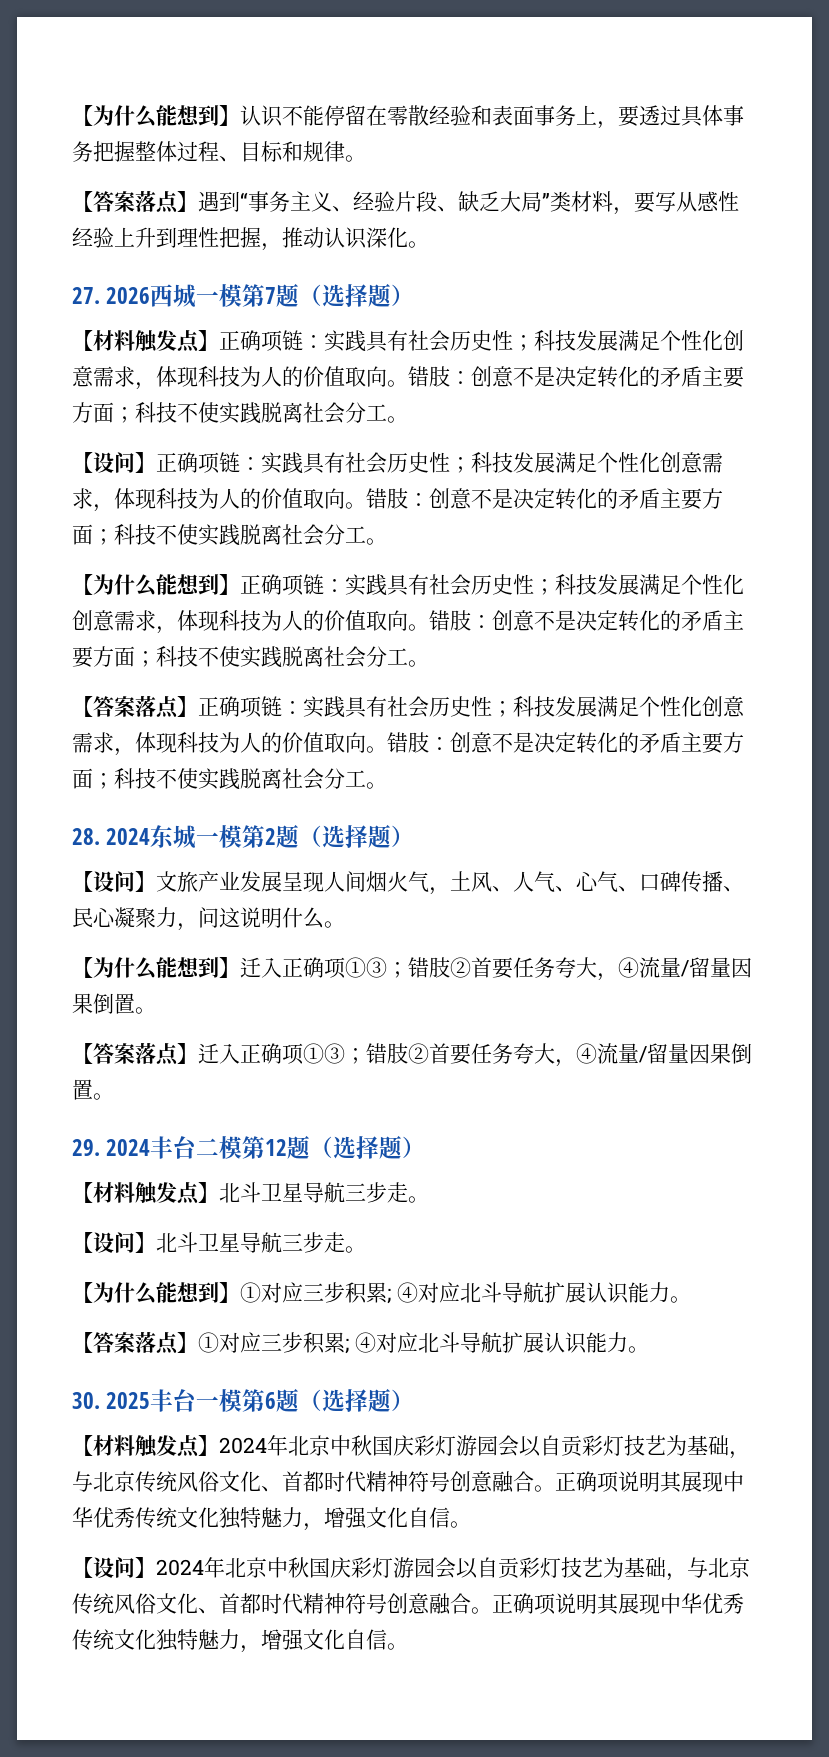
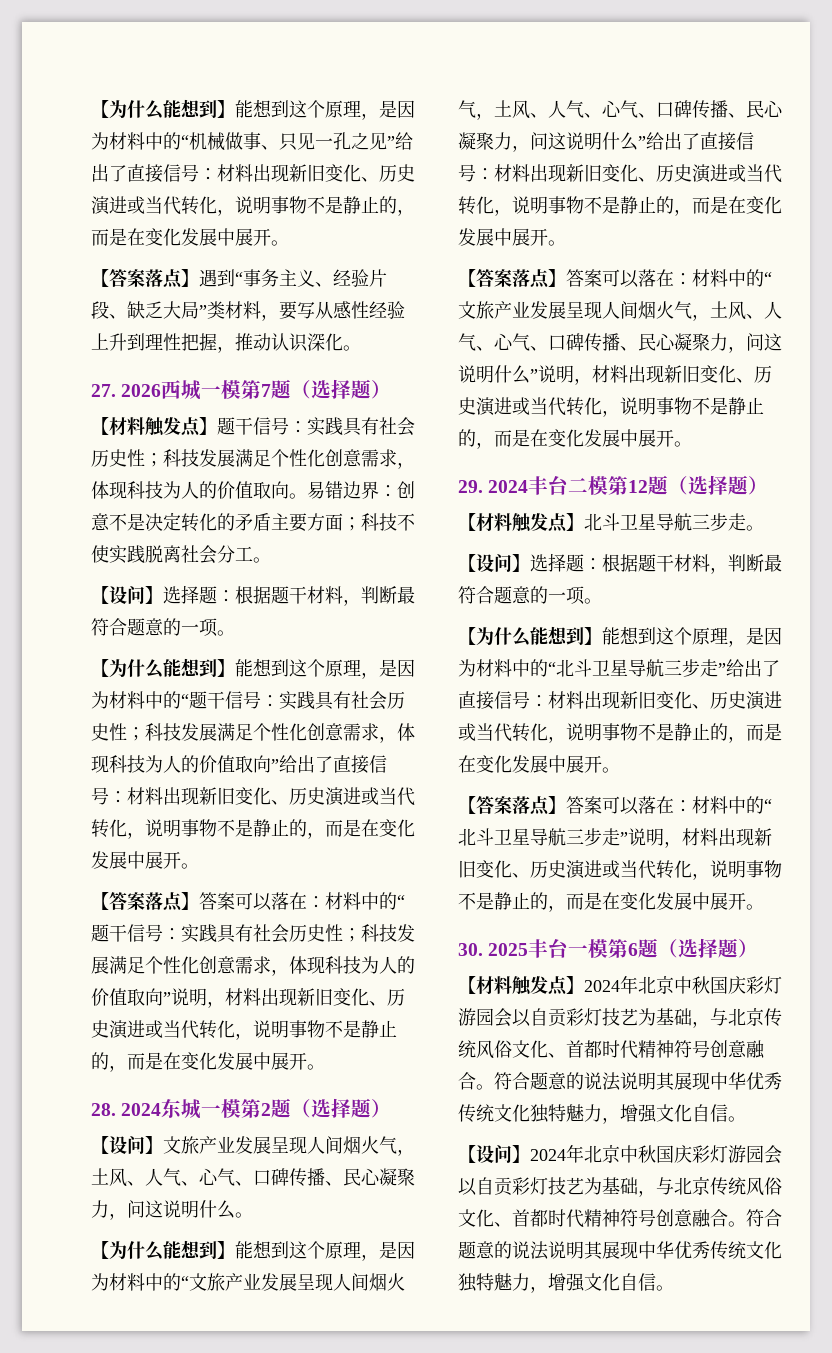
- 【为什么能想到】认识不能停留在零散经验和表面事务上，要透过具体事务把握整体过程、目标和规律。
+ 【为什么能想到】能想到这个原理，是因为材料中的“机械做事、只见一孔之见”给出了直接信号：材料出现新旧变化、历史演进或当代转化，说明事物不是静止的，而是在变化发展中展开。
- 【材料触发点】正确项链：实践具有社会历史性；科技发展满足个性化创意需求，体现科技为人的价值取向。错肢：创意不是决定转化的矛盾主要方面；科技不使实践脱离社会分工。
- 【设问】正确项链：实践具有社会历史性；科技发展满足个性化创意需求，体现科技为人的价值取向。错肢：创意不是决定转化的矛盾主要方面；科技不使实践脱离社会分工。
- 【为什么能想到】正确项链：实践具有社会历史性；科技发展满足个性化创意需求，体现科技为人的价值取向。错肢：创意不是决定转化的矛盾主要方面；科技不使实践脱离社会分工。
- 【答案落点】正确项链：实践具有社会历史性；科技发展满足个性化创意需求，体现科技为人的价值取向。错肢：创意不是决定转化的矛盾主要方面；科技不使实践脱离社会分工。
+ 【材料触发点】题干信号：实践具有社会历史性；科技发展满足个性化创意需求，体现科技为人的价值取向。易错边界：创意不是决定转化的矛盾主要方面；科技不使实践脱离社会分工。
+ 【设问】选择题：根据题干材料，判断最符合题意的一项。
+ 【为什么能想到】能想到这个原理，是因为材料中的“题干信号：实践具有社会历史性；科技发展满足个性化创意需求，体现科技为人的价值取向”给出了直接信号：材料出现新旧变化、历史演进或当代转化，说明事物不是静止的，而是在变化发展中展开。
+ 【答案落点】答案可以落在：材料中的“题干信号：实践具有社会历史性；科技发展满足个性化创意需求，体现科技为人的价值取向”说明，材料出现新旧变化、历史演进或当代转化，说明事物不是静止的，而是在变化发展中展开。
- 【为什么能想到】迁入正确项①③；错肢②首要任务夸大，④流量/留量因果倒置。
- 【答案落点】迁入正确项①③；错肢②首要任务夸大，④流量/留量因果倒置。
+ 【为什么能想到】能想到这个原理，是因为材料中的“文旅产业发展呈现人间烟火气，土风、人气、心气、口碑传播、民心凝聚力，问这说明什么”给出了直接信号：材料出现新旧变化、历史演进或当代转化，说明事物不是静止的，而是在变化发展中展开。
+ 【答案落点】答案可以落在：材料中的“文旅产业发展呈现人间烟火气，土风、人气、心气、口碑传播、民心凝聚力，问这说明什么”说明，材料出现新旧变化、历史演进或当代转化，说明事物不是静止的，而是在变化发展中展开。
  【材料触发点】北斗卫星导航三步走。
- 【设问】北斗卫星导航三步走。
- 【为什么能想到】①对应三步积累; ④对应北斗导航扩展认识能力。
- 【答案落点】①对应三步积累; ④对应北斗导航扩展认识能力。
+ 【设问】选择题：根据题干材料，判断最符合题意的一项。
+ 【为什么能想到】能想到这个原理，是因为材料中的“北斗卫星导航三步走”给出了直接信号：材料出现新旧变化、历史演进或当代转化，说明事物不是静止的，而是在变化发展中展开。
+ 【答案落点】答案可以落在：材料中的“北斗卫星导航三步走”说明，材料出现新旧变化、历史演进或当代转化，说明事物不是静止的，而是在变化发展中展开。
- 【材料触发点】2024年北京中秋国庆彩灯游园会以自贡彩灯技艺为基础，与北京传统风俗文化、首都时代精神符号创意融合。正确项说明其展现中华优秀传统文化独特魅力，增强文化自信。
+ 【材料触发点】2024年北京中秋国庆彩灯游园会以自贡彩灯技艺为基础，与北京传统风俗文化、首都时代精神符号创意融合。符合题意的说法说明其展现中华优秀传统文化独特魅力，增强文化自信。
- 【设问】2024年北京中秋国庆彩灯游园会以自贡彩灯技艺为基础，与北京传统风俗文化、首都时代精神符号创意融合。正确项说明其展现中华优秀传统文化独特魅力，增强文化自信。
+ 【设问】2024年北京中秋国庆彩灯游园会以自贡彩灯技艺为基础，与北京传统风俗文化、首都时代精神符号创意融合。符合题意的说法说明其展现中华优秀传统文化独特魅力，增强文化自信。

